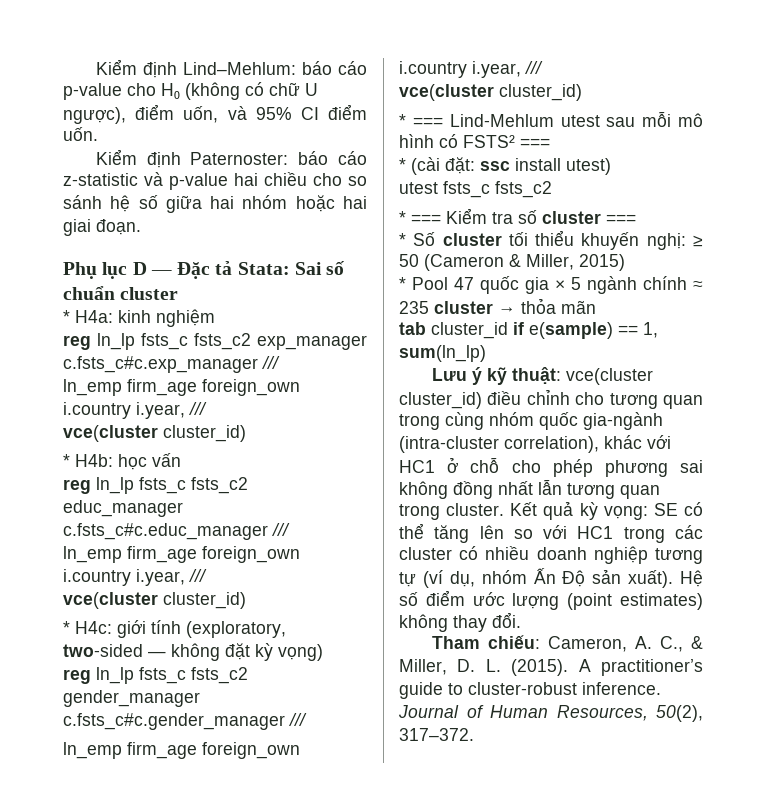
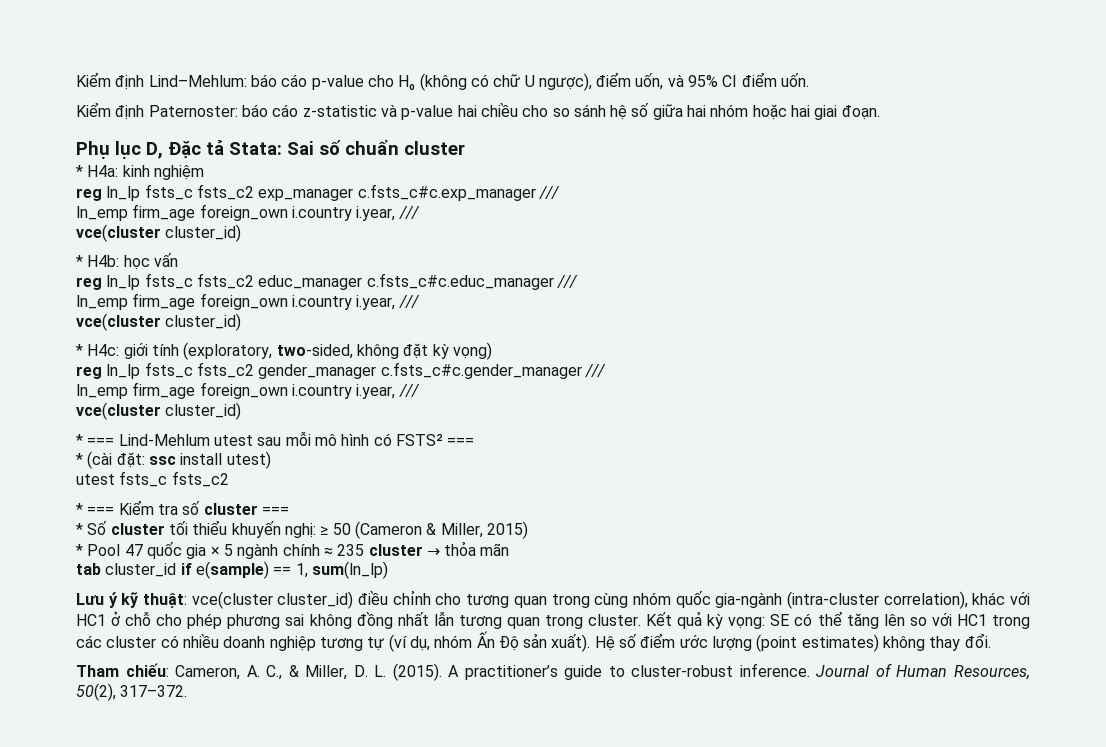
- Phụ lục D — Đặc tả Stata: Sai số chuẩn cluster
+ Phụ lục D, Đặc tả Stata: Sai số chuẩn cluster
- * H4c: giới tính (exploratory, two-sided — không đặt kỳ vọng)
+ * H4c: giới tính (exploratory, two-sided, không đặt kỳ vọng)

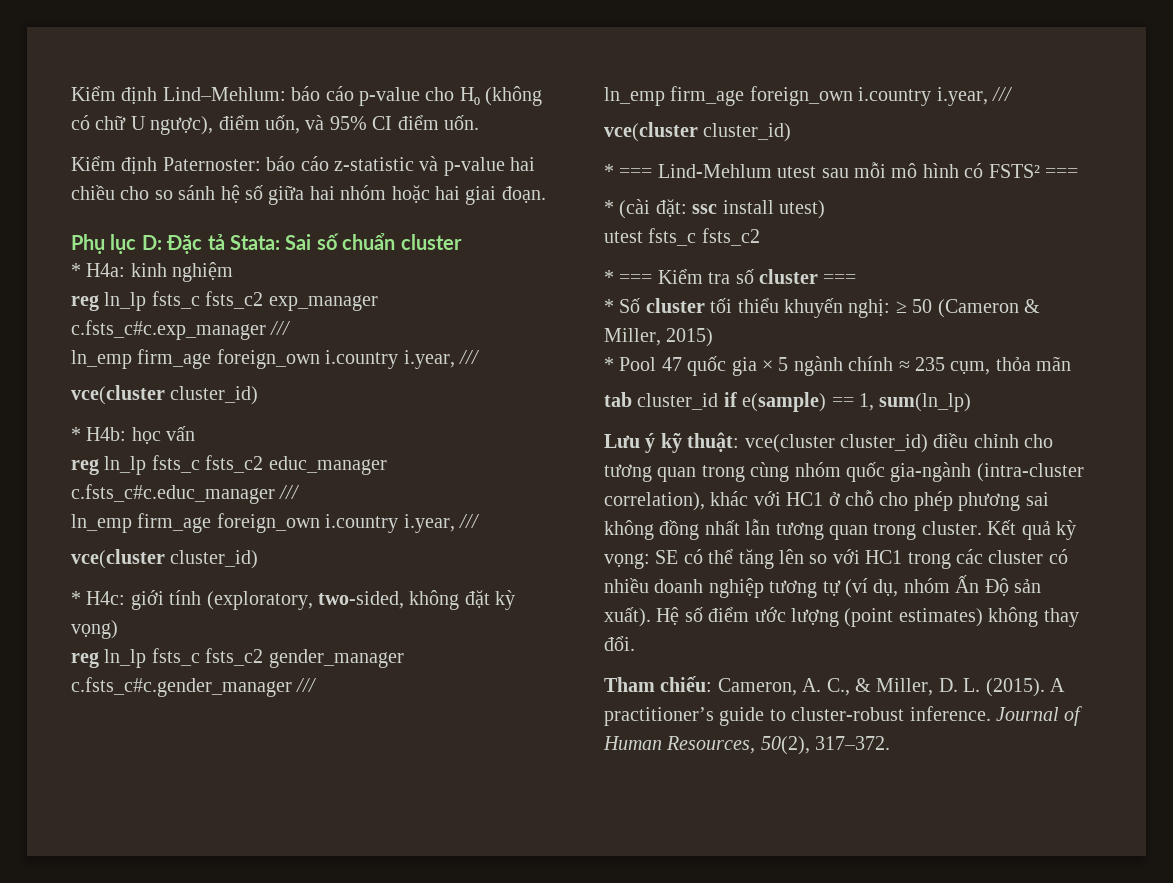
- Phụ lục D, Đặc tả Stata: Sai số chuẩn cluster
+ Phụ lục D: Đặc tả Stata: Sai số chuẩn cluster
- * Pool 47 quốc gia × 5 ngành chính ≈ 235 cluster → thỏa mãn
+ * Pool 47 quốc gia × 5 ngành chính ≈ 235 cụm, thỏa mãn

